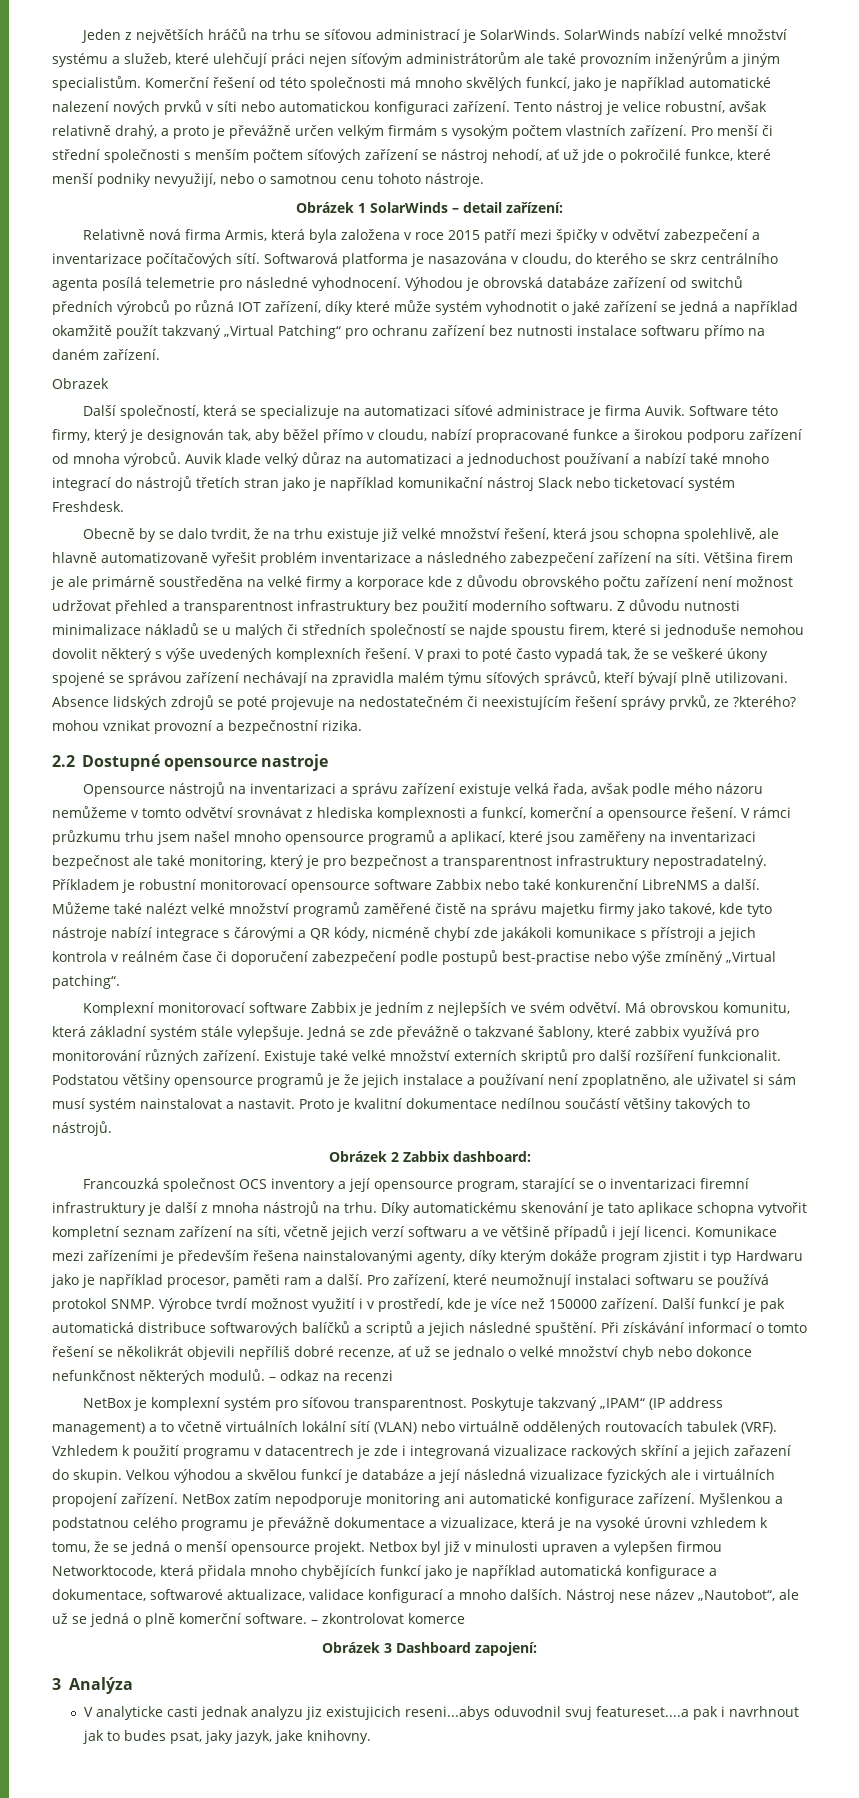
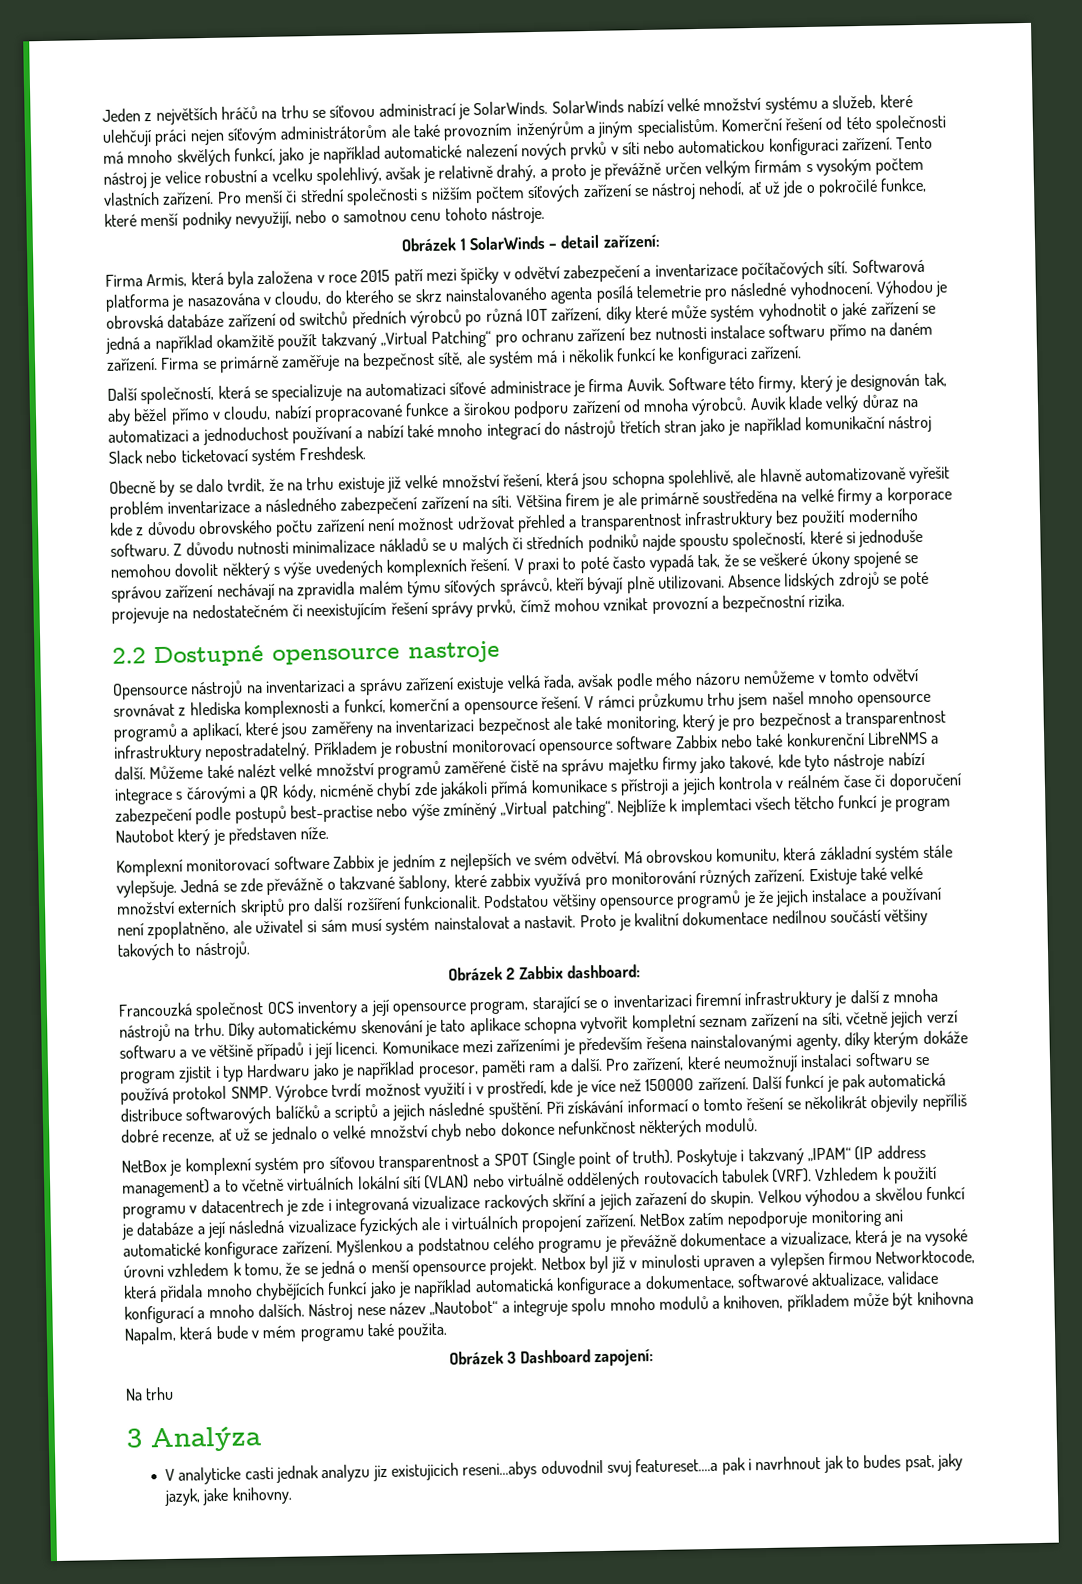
- Tento nástroj je velice robustní, avšak relativně drahý, a proto je převážně určen velkým firmám s vysokým počtem vlastních zařízení.
+ Tento nástroj je velice robustní a vcelku spolehlivý, avšak je relativně drahý, a proto je převážně určen velkým firmám s vysokým počtem vlastních zařízení.
- Pro menší či střední společnosti s menším počtem síťových zařízení se nástroj nehodí, ať už jde o pokročilé funkce, které menší podniky nevyužijí, nebo o samotnou cenu tohoto nástroje.
+ Pro menší či střední společnosti s nižším počtem síťových zařízení se nástroj nehodí, ať už jde o pokročilé funkce, které menší podniky nevyužijí, nebo o samotnou cenu tohoto nástroje.
- Relativně nová firma Armis, která byla založena v roce 2015 patří mezi špičky v odvětví zabezpečení a inventarizace počítačových sítí.
+ Firma Armis, která byla založena v roce 2015 patří mezi špičky v odvětví zabezpečení a inventarizace počítačových sítí.
- Softwarová platforma je nasazována v cloudu, do kterého se skrz centrálního agenta posílá telemetrie pro následné vyhodnocení.
+ Softwarová platforma je nasazována v cloudu, do kterého se skrz nainstalovaného agenta posílá telemetrie pro následné vyhodnocení.
- Výhodou je obrovská databáze zařízení od switchů předních výrobců po různá IOT zařízení, díky které může systém vyhodnotit o jaké zařízení se jedná a například okamžitě použít takzvaný „Virtual Patching“ pro ochranu zařízení bez nutnosti instalace softwaru přímo na daném zařízení.
- Obrazek
+ Výhodou je obrovská databáze zařízení od switchů předních výrobců po různá IOT zařízení, díky které může systém vyhodnotit o jaké zařízení se jedná a například okamžitě použít takzvaný „Virtual Patching“ pro ochranu zařízení bez nutnosti instalace softwaru přímo na daném zařízení. Firma se primárně zaměřuje na bezpečnost sítě, ale systém má i několik funkcí ke konfiguraci zařízení.
- Z důvodu nutnosti minimalizace nákladů se u malých či středních společností se najde spoustu firem, které si jednoduše nemohou dovolit některý s výše uvedených komplexních řešení.
+ Z důvodu nutnosti minimalizace nákladů se u malých či středních podniků najde spoustu společností, které si jednoduše nemohou dovolit některý s výše uvedených komplexních řešení.
- Absence lidských zdrojů se poté projevuje na nedostatečném či neexistujícím řešení správy prvků, ze ?kterého? mohou vznikat provozní a bezpečnostní rizika.
+ Absence lidských zdrojů se poté projevuje na nedostatečném či neexistujícím řešení správy prvků, čímž mohou vznikat provozní a bezpečnostní rizika.
- Můžeme také nalézt velké množství programů zaměřené čistě na správu majetku firmy jako takové, kde tyto nástroje nabízí integrace s čárovými a QR kódy, nicméně chybí zde jakákoli komunikace s přístroji a jejich kontrola v reálném čase či doporučení zabezpečení podle postupů best-practise nebo výše zmíněný „Virtual patching“.
+ Můžeme také nalézt velké množství programů zaměřené čistě na správu majetku firmy jako takové, kde tyto nástroje nabízí integrace s čárovými a QR kódy, nicméně chybí zde jakákoli přímá komunikace s přístroji a jejich kontrola v reálném čase či doporučení zabezpečení podle postupů best-practise nebo výše zmíněný „Virtual patching“. Nejblíže k implemtaci všech tětcho funkcí je program Nautobot který je představen níže.
- Při získávání informací o tomto řešení se několikrát objevili nepříliš dobré recenze, ať už se jednalo o velké množství chyb nebo dokonce nefunkčnost některých modulů. – odkaz na recenzi
+ Při získávání informací o tomto řešení se několikrát objevily nepříliš dobré recenze, ať už se jednalo o velké množství chyb nebo dokonce nefunkčnost některých modulů.
- NetBox je komplexní systém pro síťovou transparentnost. Poskytuje takzvaný „IPAM“ (IP address management) a to včetně virtuálních lokální sítí (VLAN) nebo virtuálně oddělených routovacích tabulek (VRF).
+ NetBox je komplexní systém pro síťovou transparentnost a SPOT (Single point of truth). Poskytuje i takzvaný „IPAM“ (IP address management) a to včetně virtuálních lokální sítí (VLAN) nebo virtuálně oddělených routovacích tabulek (VRF).
- Nástroj nese název „Nautobot“, ale už se jedná o plně komerční software. – zkontrolovat komerce
+ Nástroj nese název „Nautobot“ a integruje spolu mnoho modulů a knihoven, příkladem může být knihovna Napalm, která bude v mém programu také použita.
+ Na trhu

